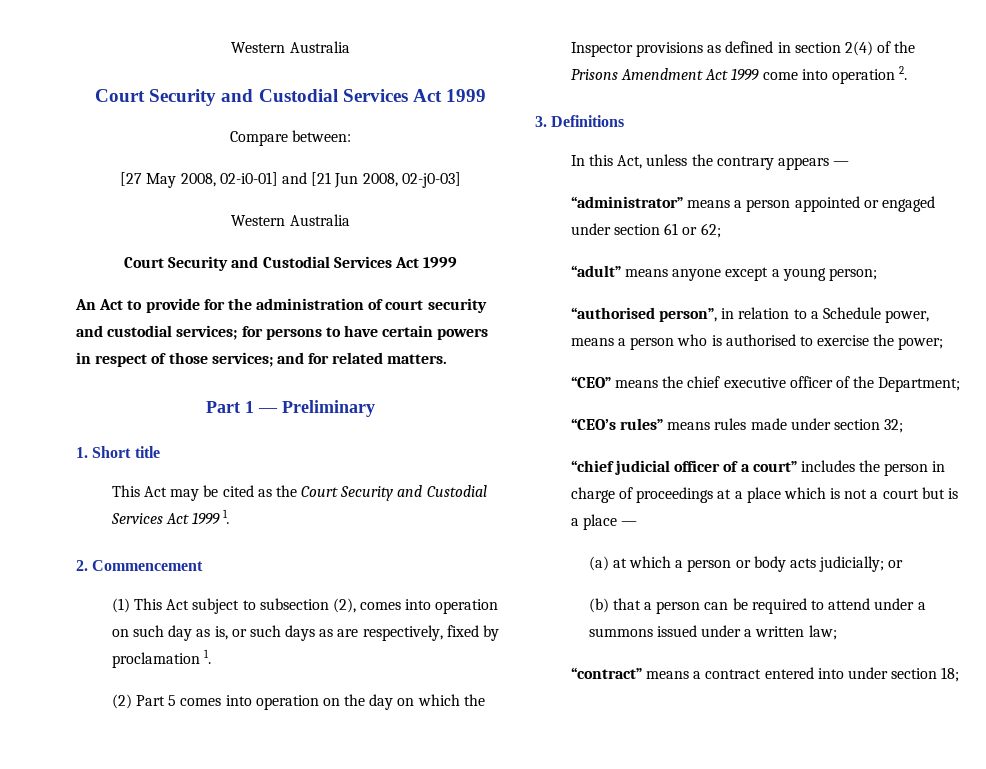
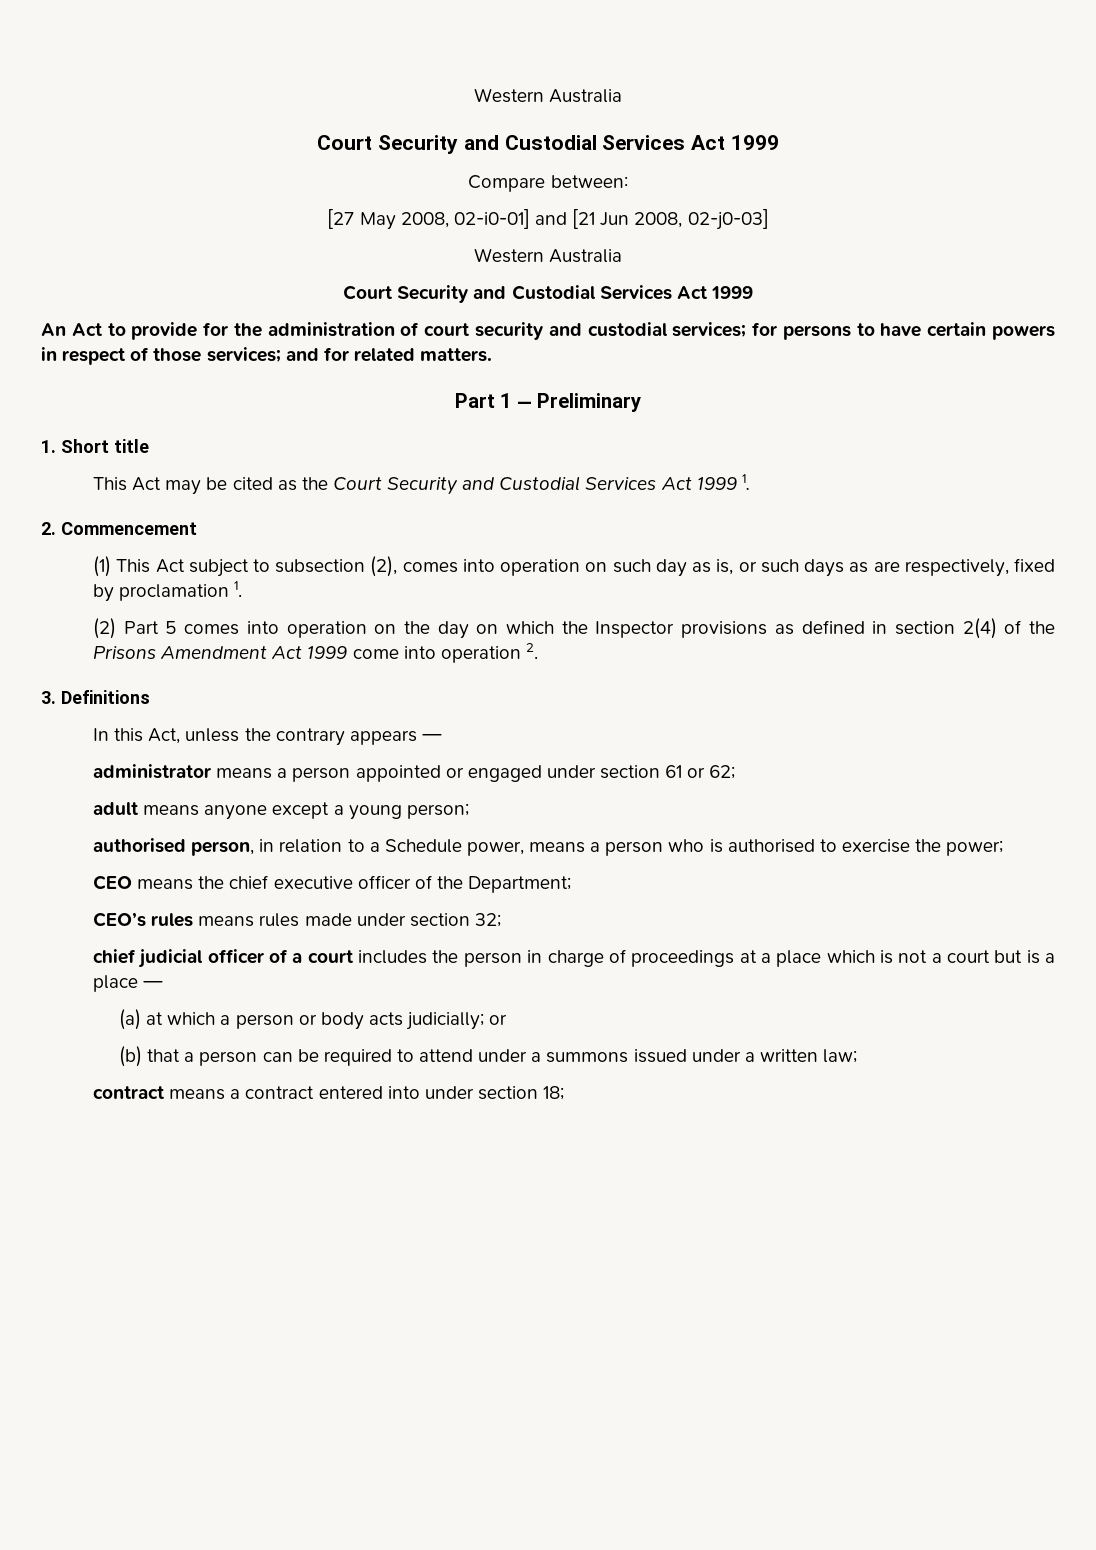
- “administrator” means a person appointed or engaged under section 61 or 62;
+ administrator means a person appointed or engaged under section 61 or 62;
- “adult” means anyone except a young person;
+ adult means anyone except a young person;
- “authorised person”, in relation to a Schedule power, means a person who is authorised to exercise the power;
+ authorised person, in relation to a Schedule power, means a person who is authorised to exercise the power;
- “CEO” means the chief executive officer of the Department;
+ CEO means the chief executive officer of the Department;
- “CEO’s rules” means rules made under section 32;
+ CEO’s rules means rules made under section 32;
- “chief judicial officer of a court” includes the person in charge of proceedings at a place which is not a court but is a place —
+ chief judicial officer of a court includes the person in charge of proceedings at a place which is not a court but is a place —
- “contract” means a contract entered into under section 18;
+ contract means a contract entered into under section 18;

